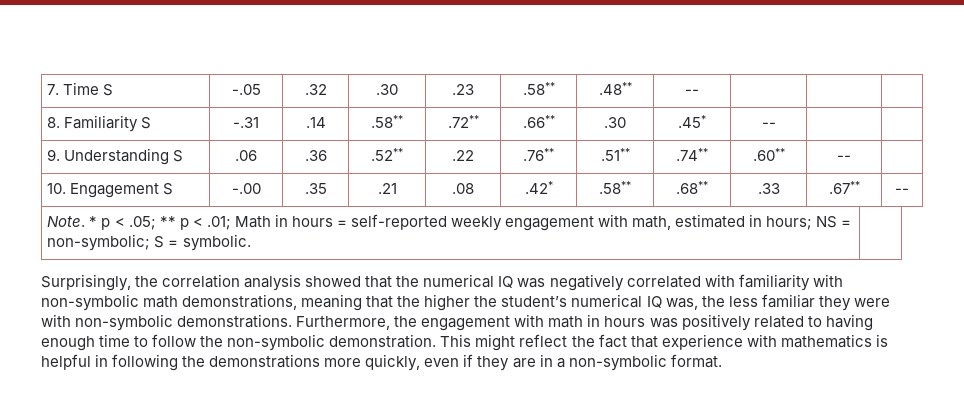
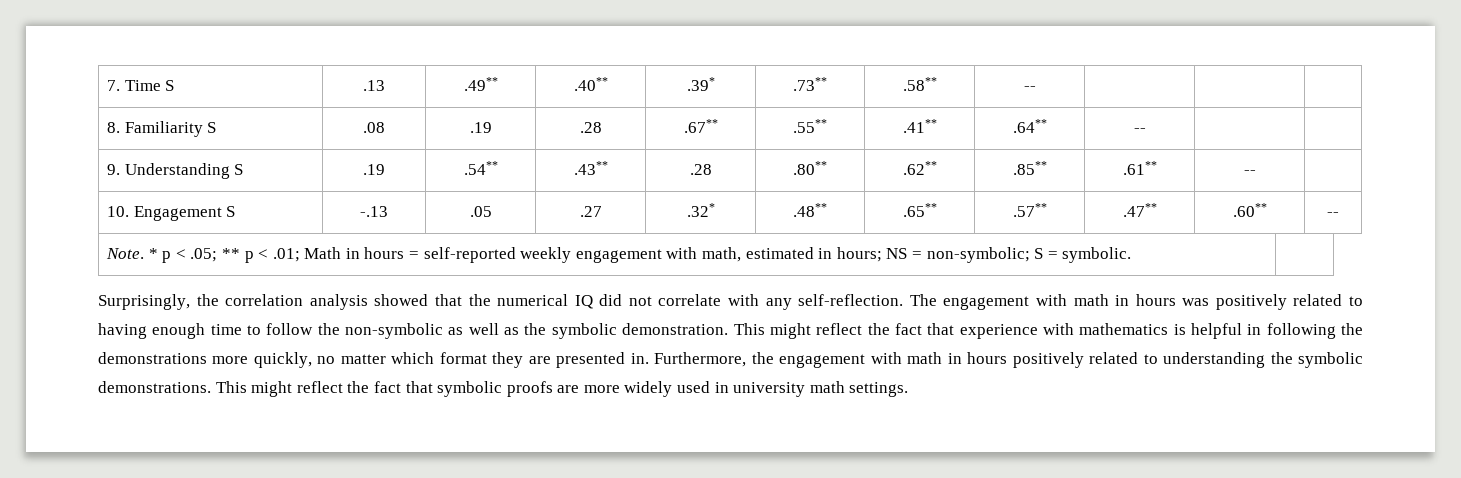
- 7. Time S | -.05 | .32 | .30 | .23 | .58** | .48** | -- | | |
+ 7. Time S | .13 | .49** | .40** | .39* | .73** | .58** | -- | | |
- 8. Familiarity S | -.31 | .14 | .58** | .72** | .66** | .30 | .45* | -- | |
- 9. Understanding S | .06 | .36 | .52** | .22 | .76** | .51** | .74** | .60** | -- |
- 10. Engagement S | -.00 | .35 | .21 | .08 | .42* | .58** | .68** | .33 | .67** | --
+ 8. Familiarity S | .08 | .19 | .28 | .67** | .55** | .41** | .64** | -- | |
+ 9. Understanding S | .19 | .54** | .43** | .28 | .80** | .62** | .85** | .61** | -- |
+ 10. Engagement S | -.13 | .05 | .27 | .32* | .48** | .65** | .57** | .47** | .60** | --
- Surprisingly, the correlation analysis showed that the numerical IQ was negatively correlated with familiarity with non-symbolic math demonstrations, meaning that the higher the student’s numerical IQ was, the less familiar they were with non-symbolic demonstrations. Furthermore, the engagement with math in hours was positively related to having enough time to follow the non-symbolic demonstration.
+ Surprisingly, the correlation analysis showed that the numerical IQ did not correlate with any self-reflection. The engagement with math in hours was positively related to having enough time to follow the non-symbolic as well as the symbolic demonstration.
- This might reflect the fact that experience with mathematics is helpful in following the demonstrations more quickly, even if they are in a non-symbolic format.
+ This might reflect the fact that experience with mathematics is helpful in following the demonstrations more quickly, no matter which format they are presented in. Furthermore, the engagement with math in hours positively related to understanding the symbolic demonstrations. This might reflect the fact that symbolic proofs are more widely used in university math settings.

